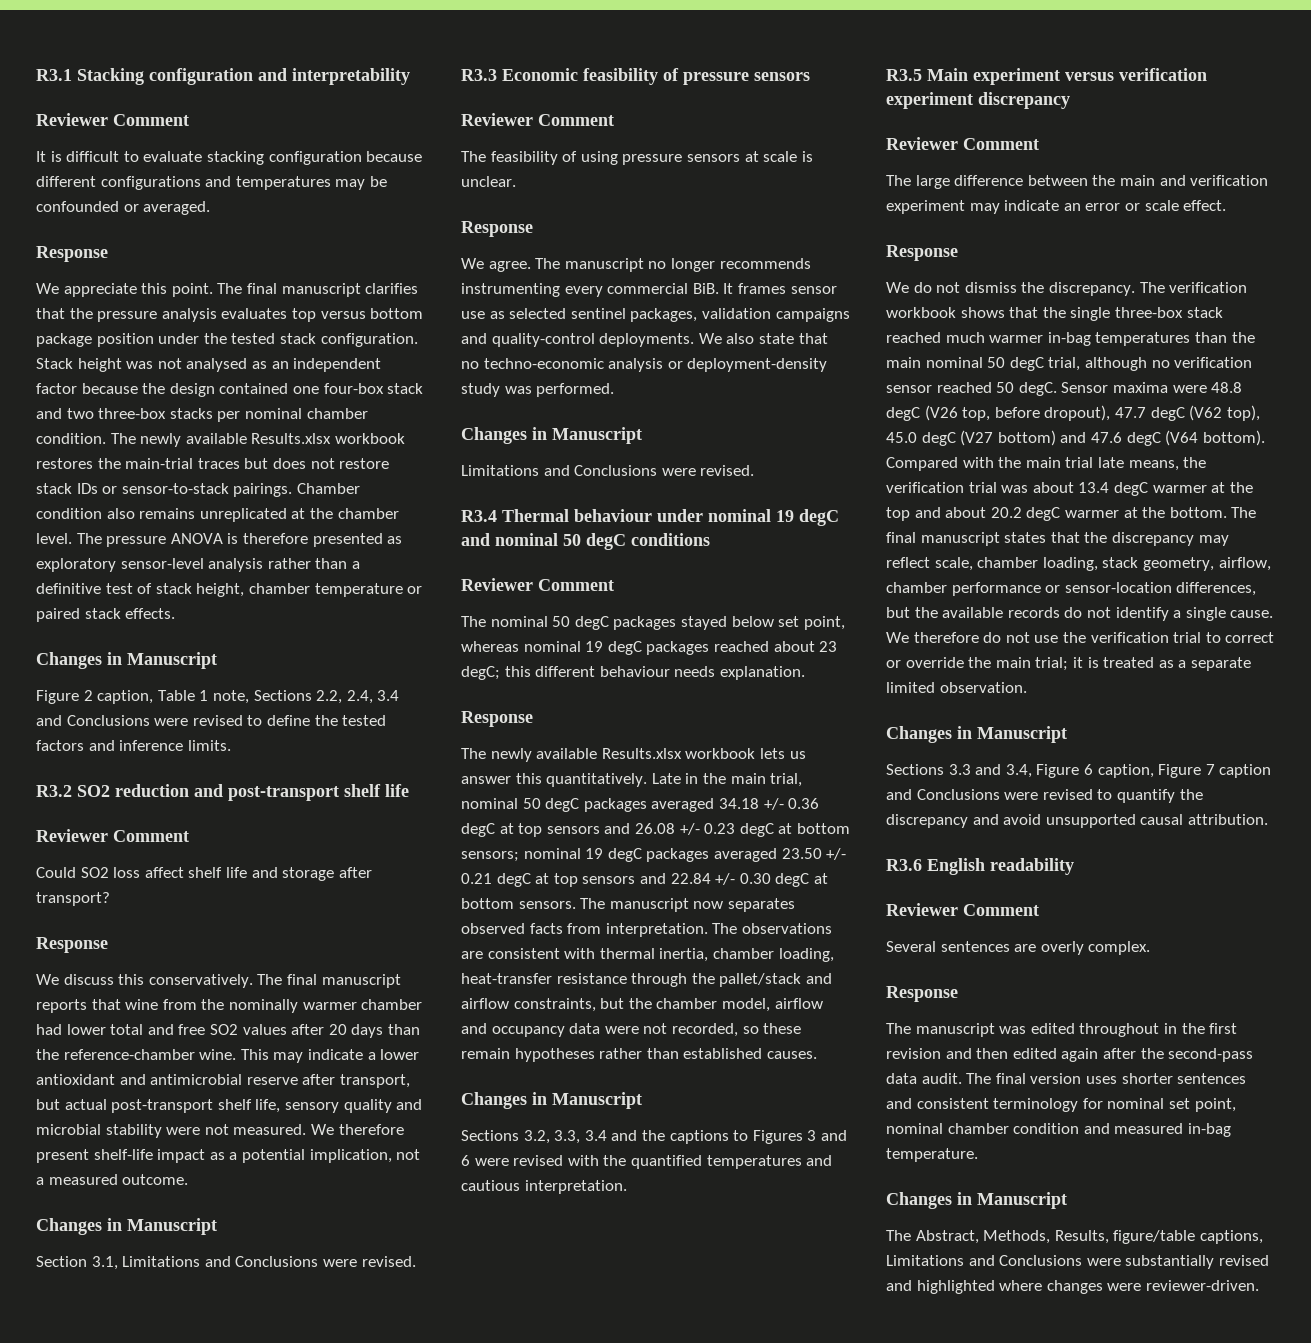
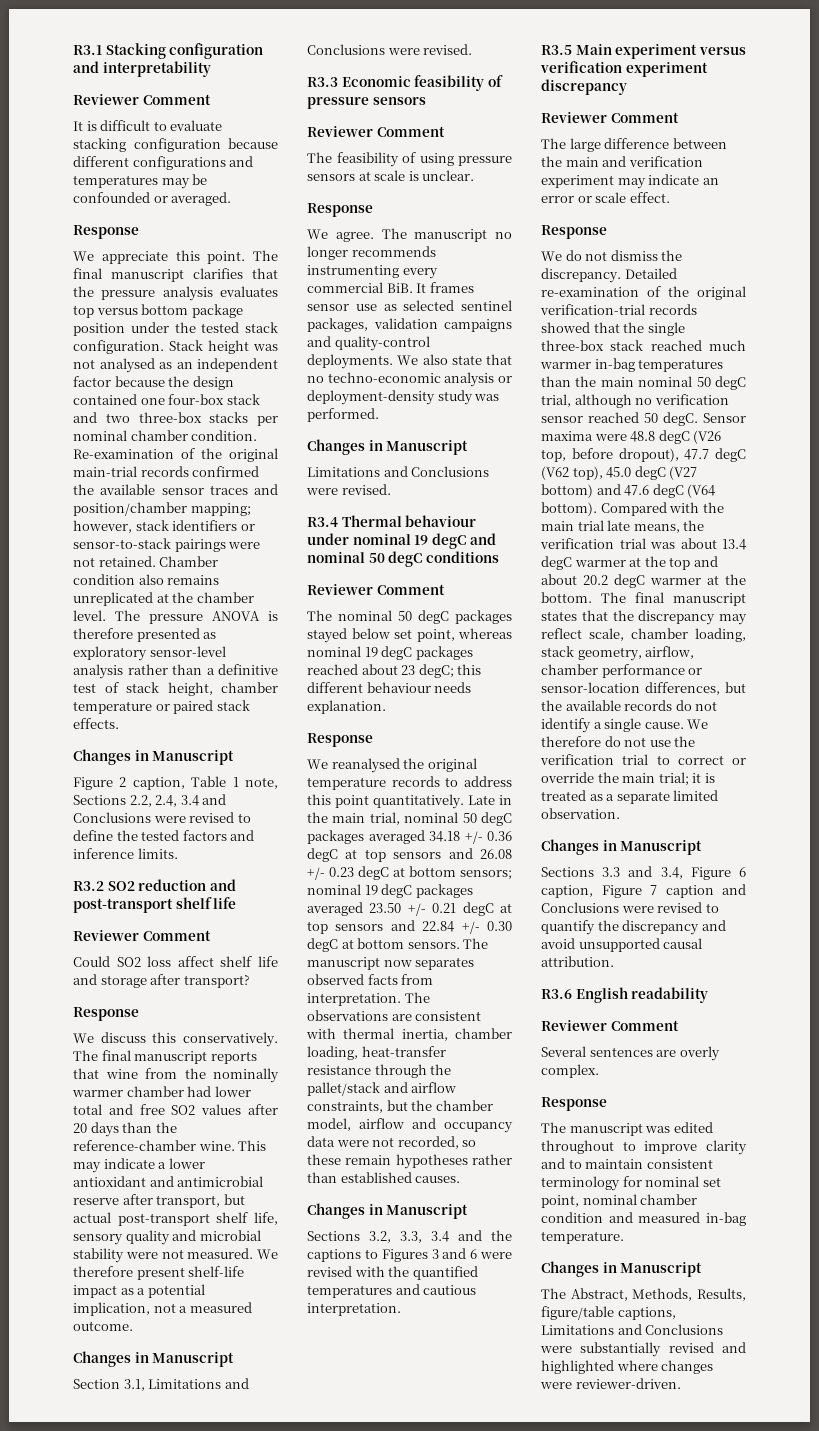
- The newly available Results.xlsx workbook restores the main-trial traces but does not restore stack IDs or sensor-to-stack pairings.
+ Re-examination of the original main-trial records confirmed the available sensor traces and position/chamber mapping; however, stack identifiers or sensor-to-stack pairings were not retained.
- The newly available Results.xlsx workbook lets us answer this quantitatively.
+ We reanalysed the original temperature records to address this point quantitatively.
- The verification workbook shows that the single three-box stack reached much warmer in-bag temperatures than the main nominal 50 degC trial, although no verification sensor reached 50 degC.
+ Detailed re-examination of the original verification-trial records showed that the single three-box stack reached much warmer in-bag temperatures than the main nominal 50 degC trial, although no verification sensor reached 50 degC.
- The manuscript was edited throughout in the first revision and then edited again after the second-pass data audit. The final version uses shorter sentences and consistent terminology for nominal set point, nominal chamber condition and measured in-bag temperature.
+ The manuscript was edited throughout to improve clarity and to maintain consistent terminology for nominal set point, nominal chamber condition and measured in-bag temperature.

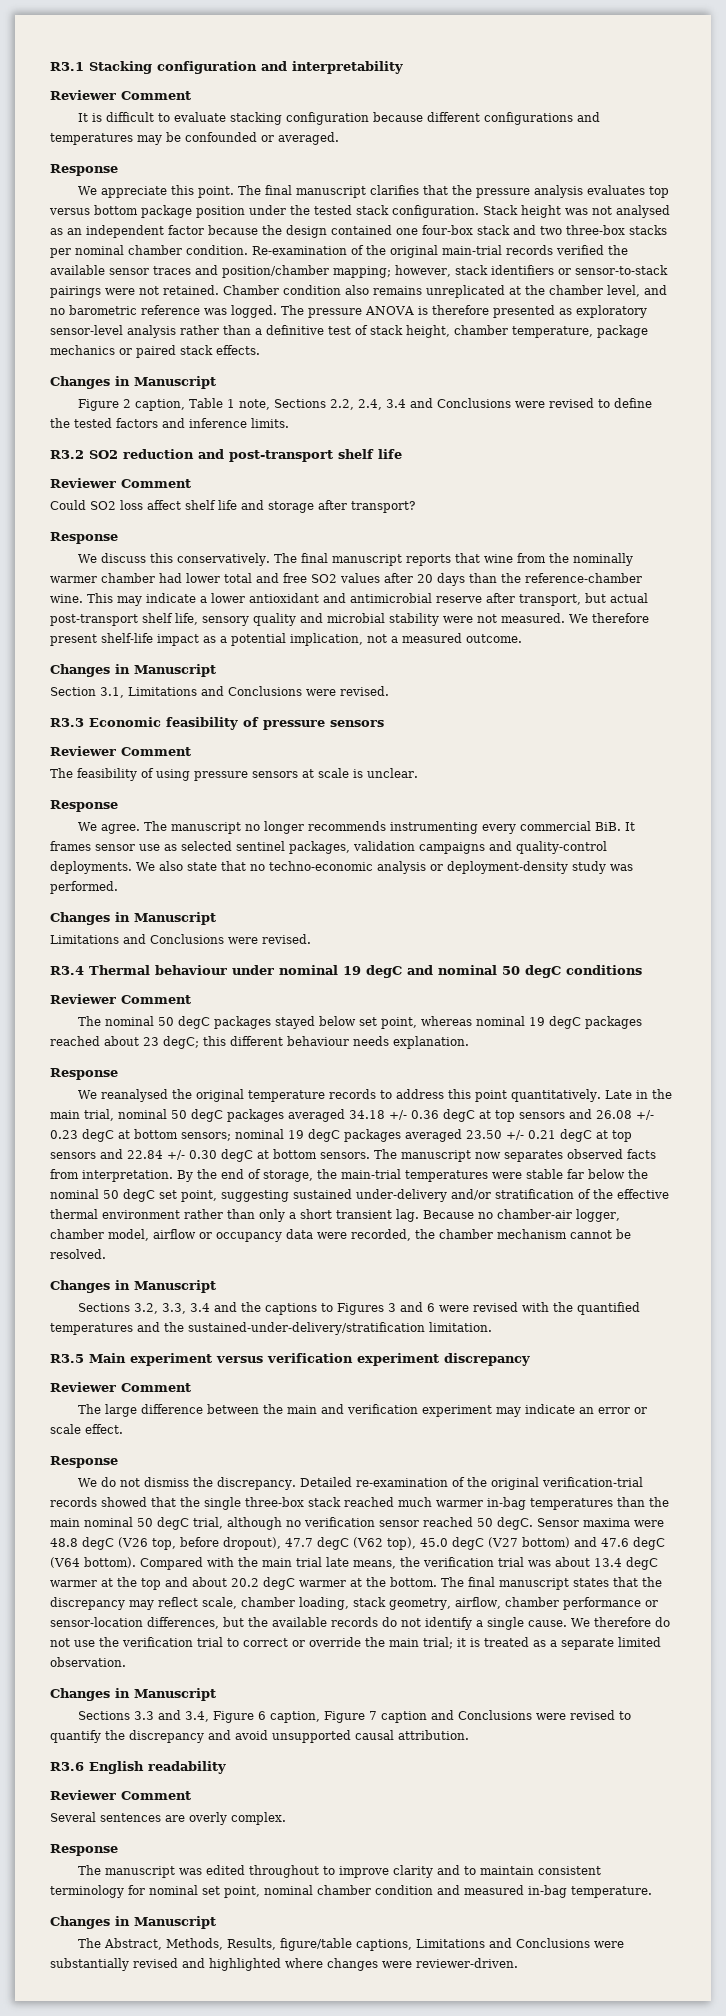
- Re-examination of the original main-trial records confirmed the available sensor traces and position/chamber mapping; however, stack identifiers or sensor-to-stack pairings were not retained.
+ Re-examination of the original main-trial records verified the available sensor traces and position/chamber mapping; however, stack identifiers or sensor-to-stack pairings were not retained.
- Chamber condition also remains unreplicated at the chamber level.
+ Chamber condition also remains unreplicated at the chamber level, and no barometric reference was logged.
- The pressure ANOVA is therefore presented as exploratory sensor-level analysis rather than a definitive test of stack height, chamber temperature or paired stack effects.
+ The pressure ANOVA is therefore presented as exploratory sensor-level analysis rather than a definitive test of stack height, chamber temperature, package mechanics or paired stack effects.
- The observations are consistent with thermal inertia, chamber loading, heat-transfer resistance through the pallet/stack and airflow constraints, but the chamber model, airflow and occupancy data were not recorded, so these remain hypotheses rather than established causes.
+ By the end of storage, the main-trial temperatures were stable far below the nominal 50 degC set point, suggesting sustained under-delivery and/or stratification of the effective thermal environment rather than only a short transient lag. Because no chamber-air logger, chamber model, airflow or occupancy data were recorded, the chamber mechanism cannot be resolved.
- Sections 3.2, 3.3, 3.4 and the captions to Figures 3 and 6 were revised with the quantified temperatures and cautious interpretation.
+ Sections 3.2, 3.3, 3.4 and the captions to Figures 3 and 6 were revised with the quantified temperatures and the sustained-under-delivery/stratification limitation.

